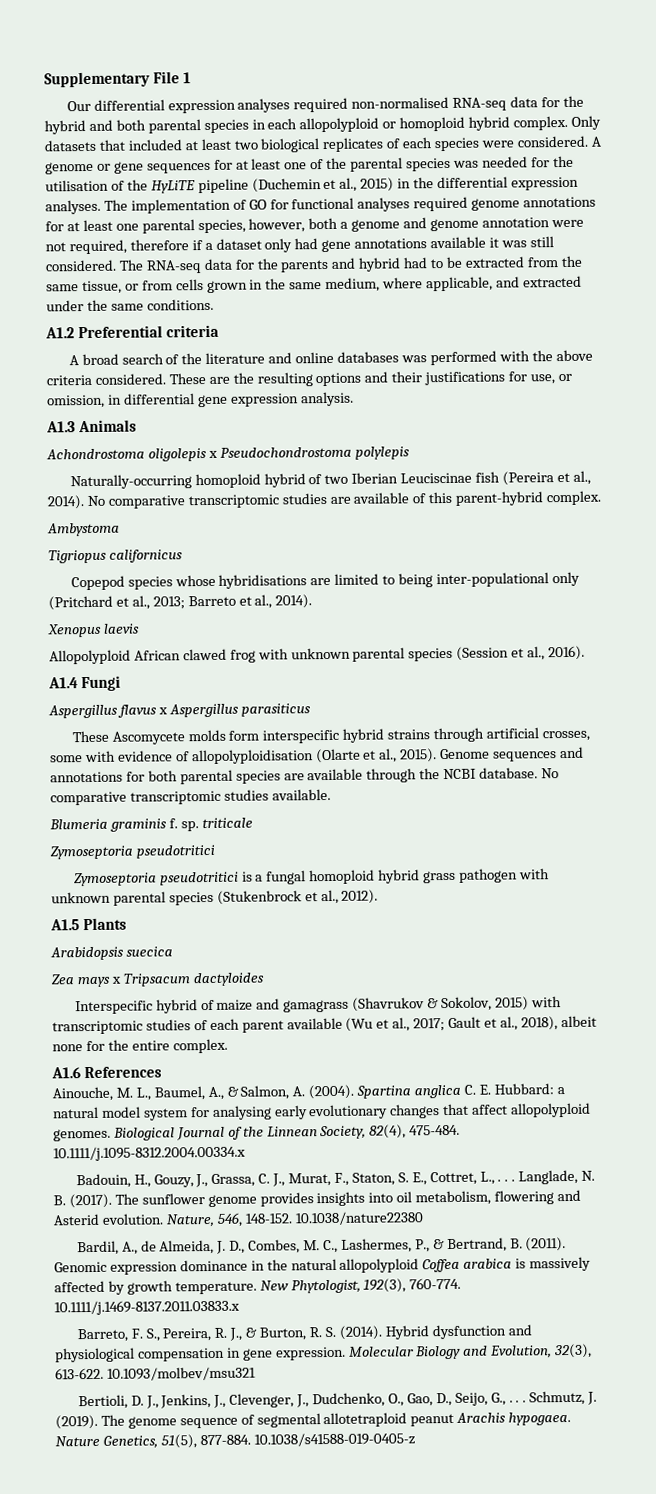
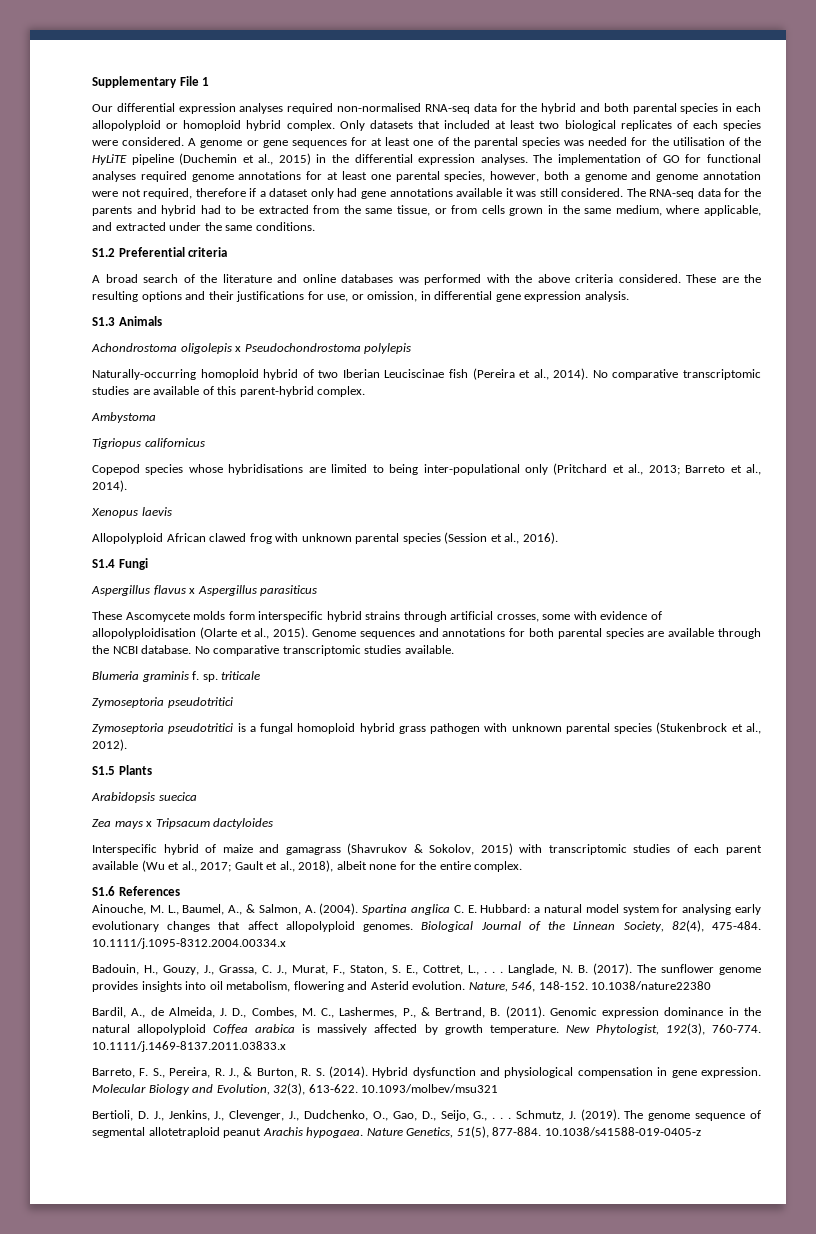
- A1.2 Preferential criteria
+ S1.2 Preferential criteria
- A1.3 Animals
+ S1.3 Animals
- A1.4 Fungi
+ S1.4 Fungi
- A1.5 Plants
+ S1.5 Plants
- A1.6 References
+ S1.6 References

